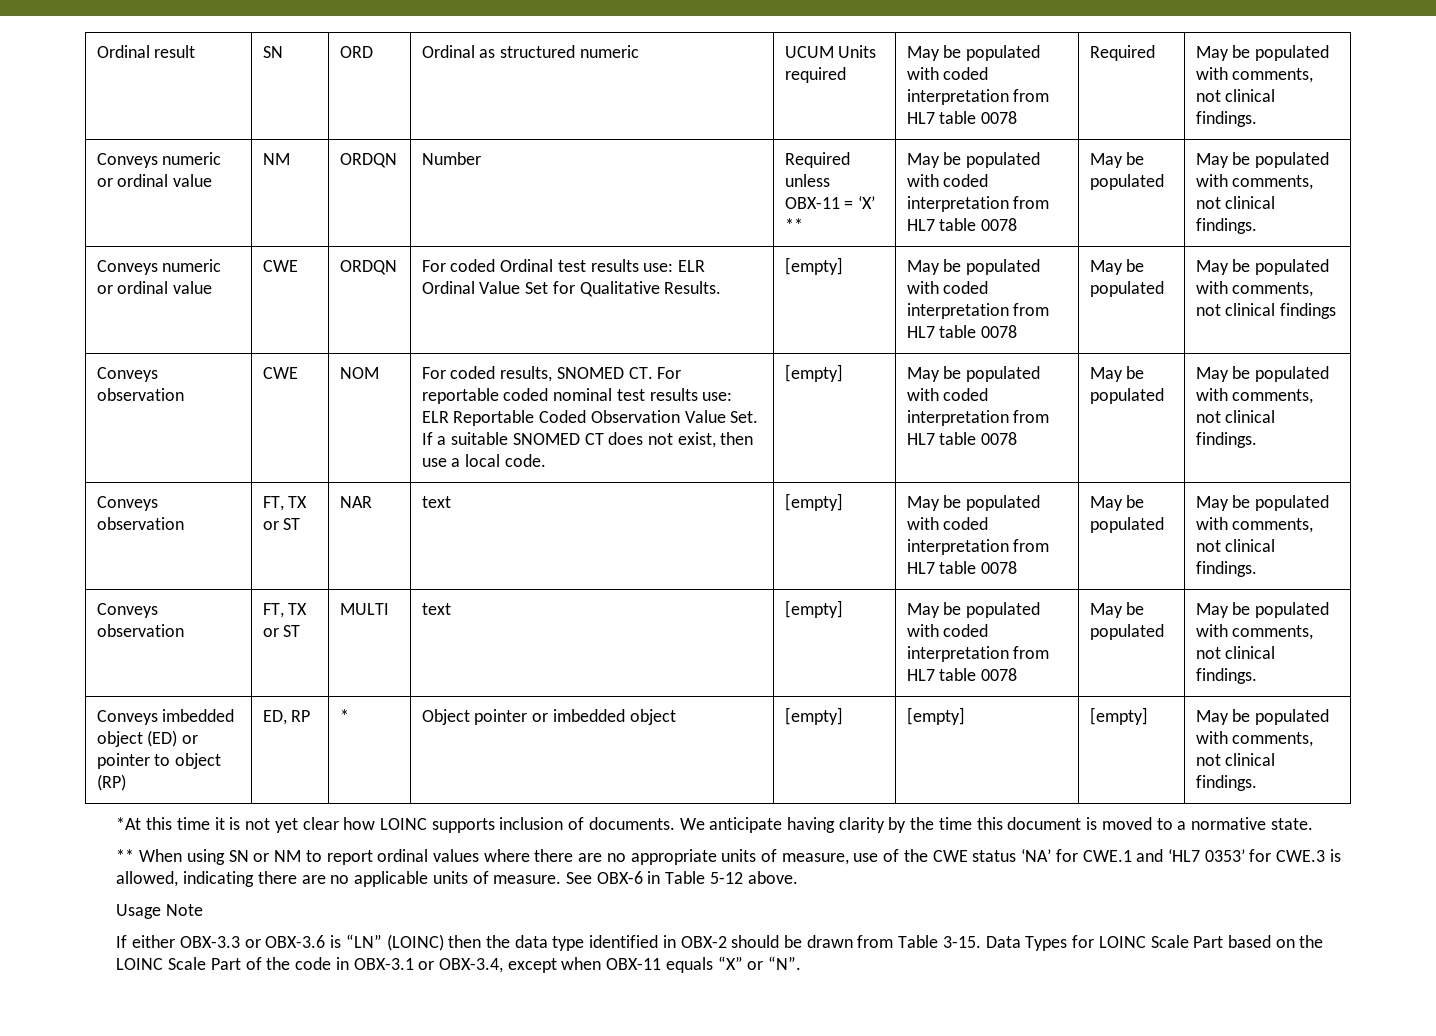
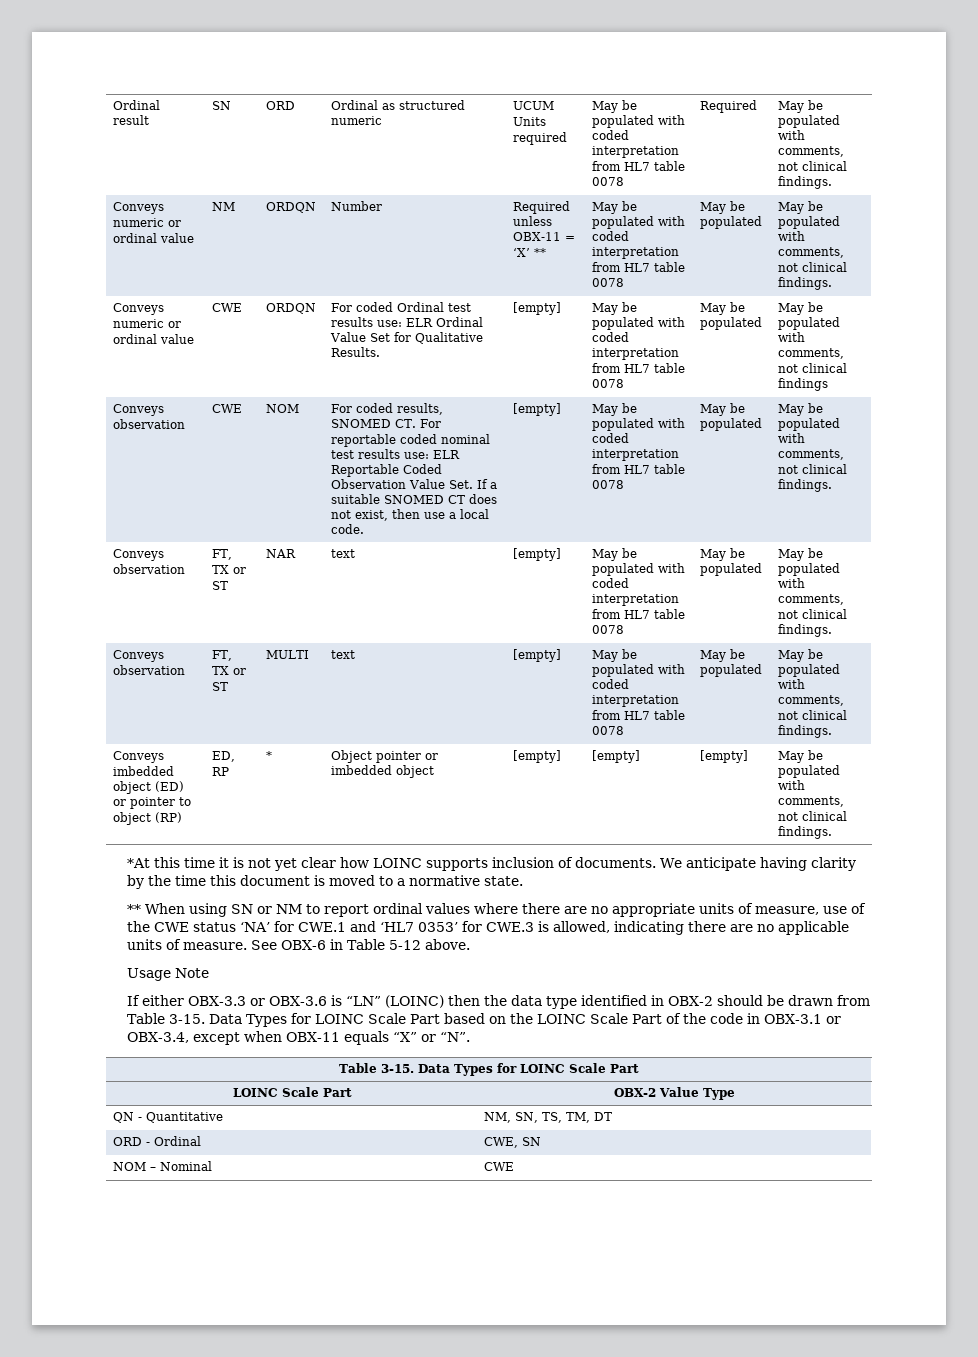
  Data Types for LOINC Scale Part based on the LOINC Scale Part of the code in OBX-3.1 or OBX-3.4, except when OBX-11 equals “X” or “N”.
+ Table 3-15. Data Types for LOINC Scale Part
+ LOINC Scale Part | OBX-2 Value Type
+ QN - Quantitative | NM, SN, TS, TM, DT
+ ORD - Ordinal | CWE, SN
+ NOM – Nominal | CWE

